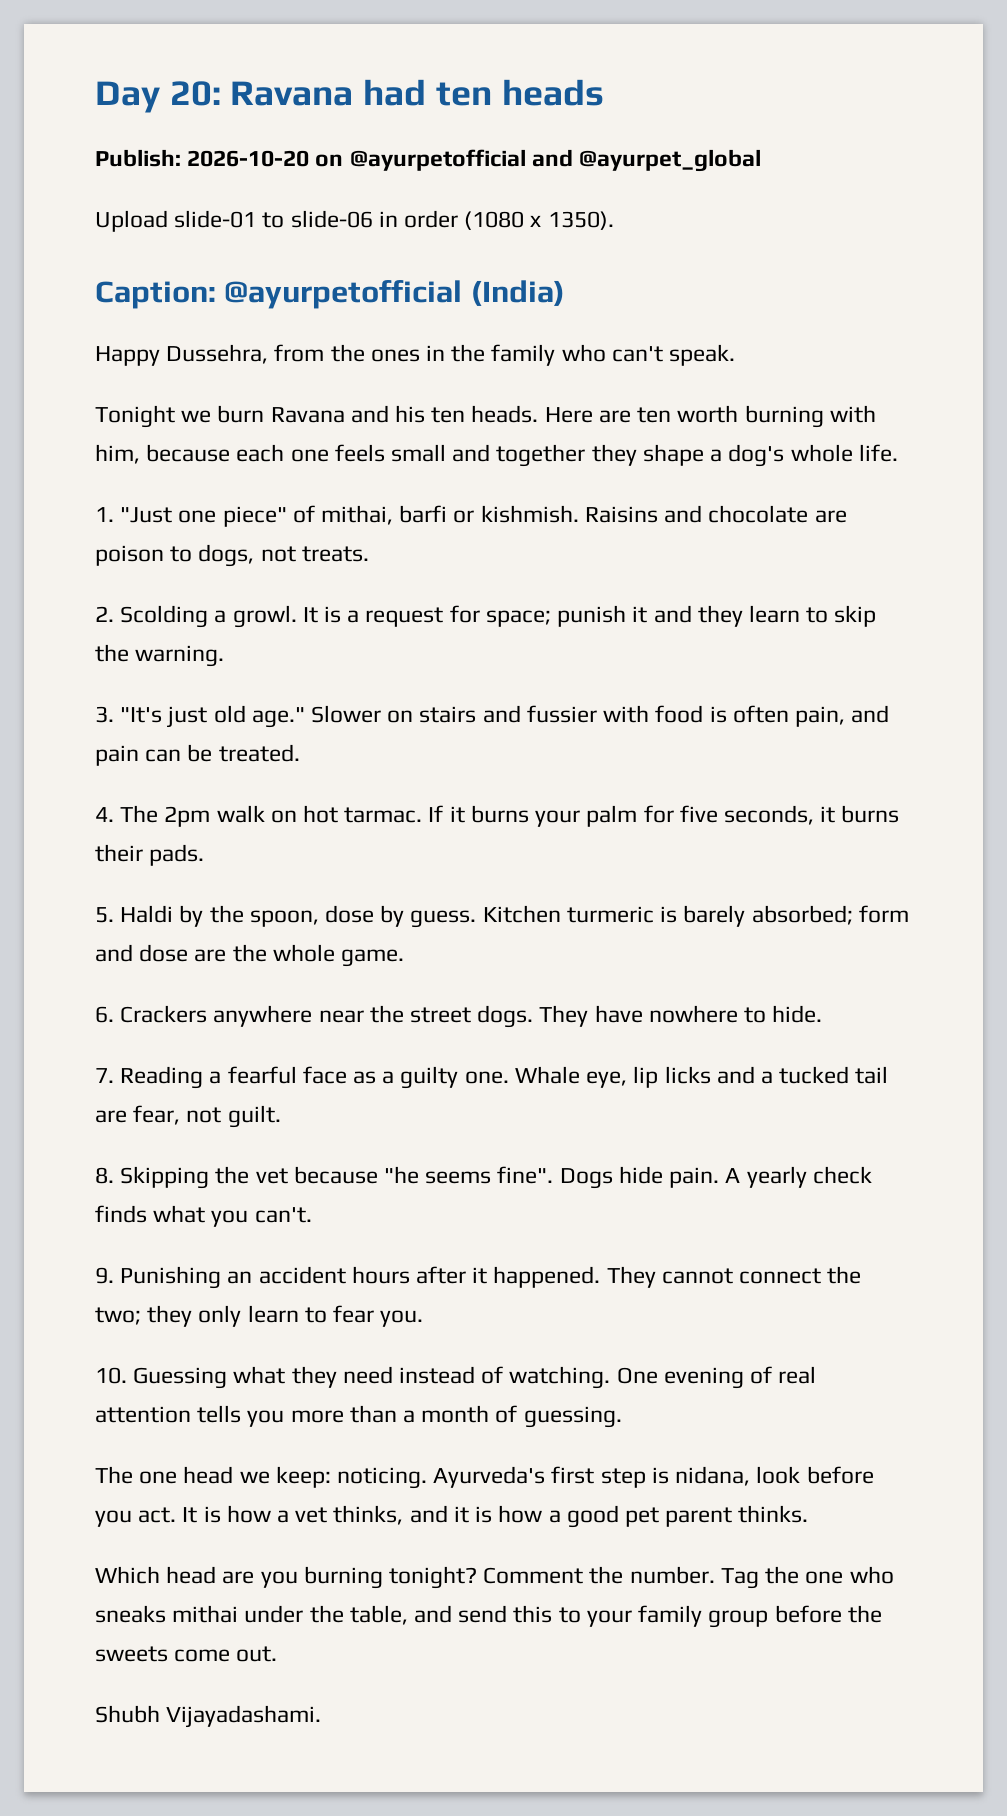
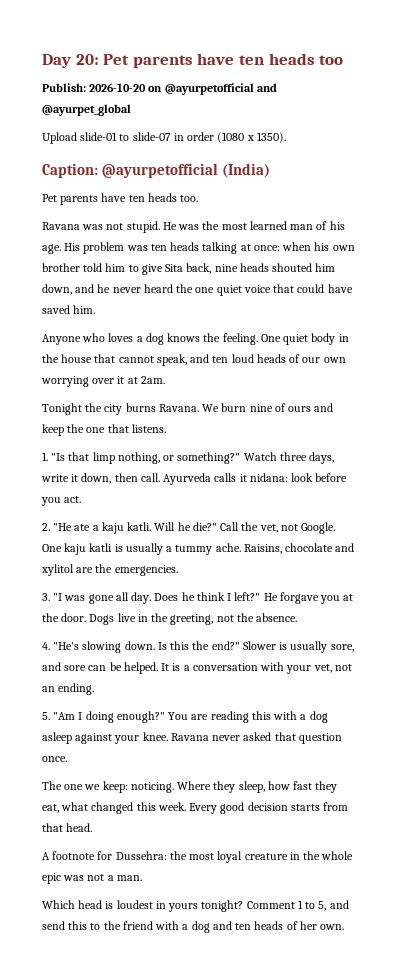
- Day 20: Ravana had ten heads
+ Day 20: Pet parents have ten heads too
- Upload slide-01 to slide-06 in order (1080 x 1350).
+ Upload slide-01 to slide-07 in order (1080 x 1350).
- Happy Dussehra, from the ones in the family who can't speak.
- Tonight we burn Ravana and his ten heads. Here are ten worth burning with him, because each one feels small and together they shape a dog's whole life.
- 1. "Just one piece" of mithai, barfi or kishmish. Raisins and chocolate are poison to dogs, not treats.
- 2. Scolding a growl. It is a request for space; punish it and they learn to skip the warning.
- 3. "It's just old age." Slower on stairs and fussier with food is often pain, and pain can be treated.
- 4. The 2pm walk on hot tarmac. If it burns your palm for five seconds, it burns their pads.
- 5. Haldi by the spoon, dose by guess. Kitchen turmeric is barely absorbed; form and dose are the whole game.
- 6. Crackers anywhere near the street dogs. They have nowhere to hide.
- 7. Reading a fearful face as a guilty one. Whale eye, lip licks and a tucked tail are fear, not guilt.
- 8. Skipping the vet because "he seems fine". Dogs hide pain. A yearly check finds what you can't.
- 9. Punishing an accident hours after it happened. They cannot connect the two; they only learn to fear you.
- 10. Guessing what they need instead of watching. One evening of real attention tells you more than a month of guessing.
- The one head we keep: noticing. Ayurveda's first step is nidana, look before you act. It is how a vet thinks, and it is how a good pet parent thinks.
- Which head are you burning tonight? Comment the number. Tag the one who sneaks mithai under the table, and send this to your family group before the sweets come out.
- Shubh Vijayadashami.
+ Pet parents have ten heads too.
+ Ravana was not stupid. He was the most learned man of his age. His problem was ten heads talking at once: when his own brother told him to give Sita back, nine heads shouted him down, and he never heard the one quiet voice that could have saved him.
+ Anyone who loves a dog knows the feeling. One quiet body in the house that cannot speak, and ten loud heads of our own worrying over it at 2am.
+ Tonight the city burns Ravana. We burn nine of ours and keep the one that listens.
+ 1. "Is that limp nothing, or something?" Watch three days, write it down, then call. Ayurveda calls it nidana: look before you act.
+ 2. "He ate a kaju katli. Will he die?" Call the vet, not Google. One kaju katli is usually a tummy ache. Raisins, chocolate and xylitol are the emergencies.
+ 3. "I was gone all day. Does he think I left?" He forgave you at the door. Dogs live in the greeting, not the absence.
+ 4. "He's slowing down. Is this the end?" Slower is usually sore, and sore can be helped. It is a conversation with your vet, not an ending.
+ 5. "Am I doing enough?" You are reading this with a dog asleep against your knee. Ravana never asked that question once.
+ The one we keep: noticing. Where they sleep, how fast they eat, what changed this week. Every good decision starts from that head.
+ A footnote for Dussehra: the most loyal creature in the whole epic was not a man.
+ Which head is loudest in yours tonight? Comment 1 to 5, and send this to the friend with a dog and ten heads of her own.

